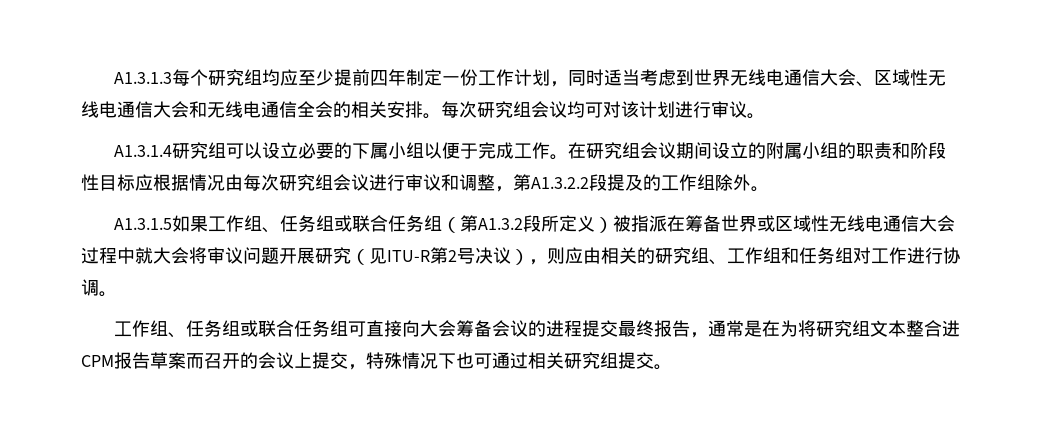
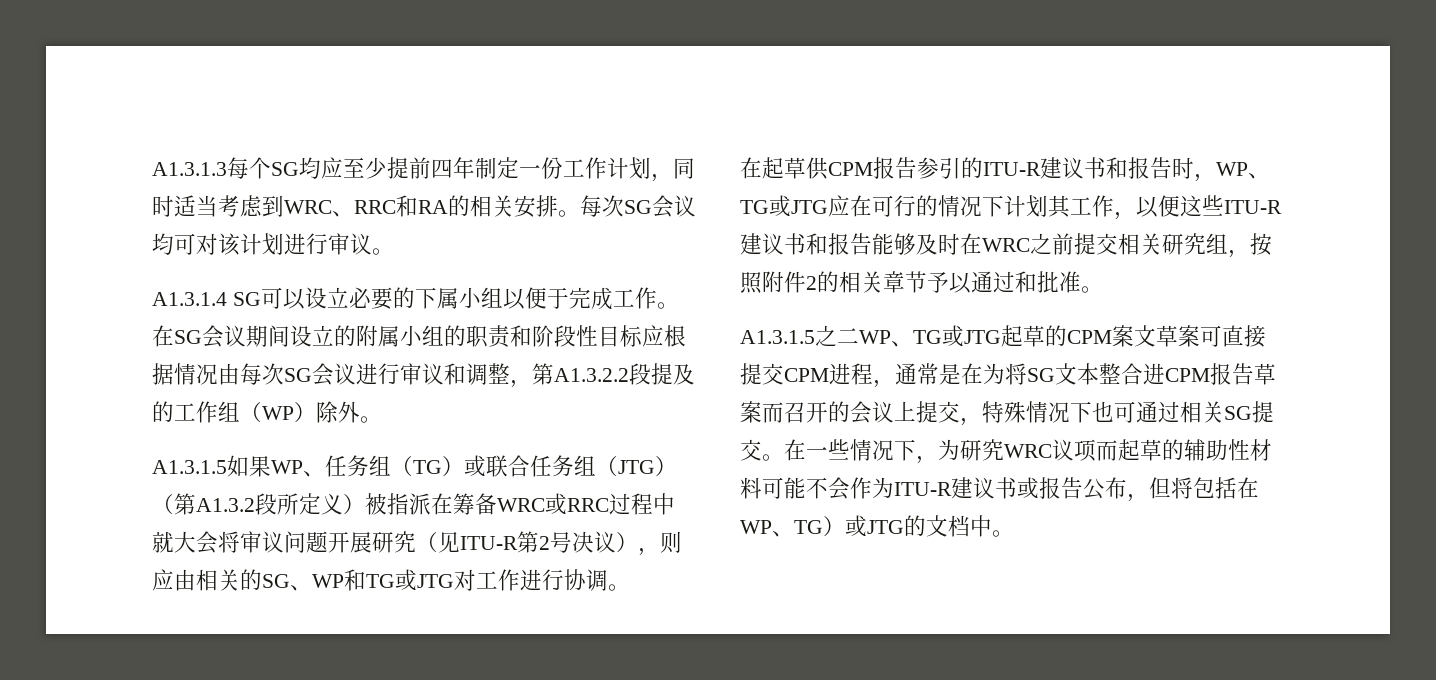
- A1.3.1.3每个研究组均应至少提前四年制定一份工作计划，同时适当考虑到世界无线电通信大会、区域性无线电通信大会和无线电通信全会的相关安排。
+ A1.3.1.3每个SG均应至少提前四年制定一份工作计划，同时适当考虑到WRC、RRC和RA的相关安排。
- 每次研究组会议均可对该计划进行审议。
+ 每次SG会议均可对该计划进行审议。
- A1.3.1.4研究组可以设立必要的下属小组以便于完成工作。
+ A1.3.1.4 SG可以设立必要的下属小组以便于完成工作。
- 在研究组会议期间设立的附属小组的职责和阶段性目标应根据情况由每次研究组会议进行审议和调整，第A1.3.2.2段提及的工作组除外。
+ 在SG会议期间设立的附属小组的职责和阶段性目标应根据情况由每次SG会议进行审议和调整，第A1.3.2.2段提及的工作组（WP）除外。
- A1.3.1.5如果工作组、任务组或联合任务组（第A1.3.2段所定义）被指派在筹备世界或区域性无线电通信大会过程中就大会将审议问题开展研究（见ITU-R第2号决议），则应由相关的研究组、工作组和任务组对工作进行协调。
+ A1.3.1.5如果WP、任务组（TG）或联合任务组（JTG）（第A1.3.2段所定义）被指派在筹备WRC或RRC过程中就大会将审议问题开展研究（见ITU-R第2号决议），则应由相关的SG、WP和TG或JTG对工作进行协调。
- 工作组、任务组或联合任务组可直接向大会筹备会议的进程提交最终报告，通常是在为将研究组文本整合进CPM报告草案而召开的会议上提交，特殊情况下也可通过相关研究组提交。
+ 在起草供CPM报告参引的ITU-R建议书和报告时，WP、TG或JTG应在可行的情况下计划其工作，以便这些ITU-R建议书和报告能够及时在WRC之前提交相关研究组，按照附件2的相关章节予以通过和批准。
+ A1.3.1.5之二WP、TG或JTG起草的CPM案文草案可直接提交CPM进程，通常是在为将SG文本整合进CPM报告草案而召开的会议上提交，特殊情况下也可通过相关SG提交。在一些情况下，为研究WRC议项而起草的辅助性材料可能不会作为ITU-R建议书或报告公布，但将包括在WP、TG）或JTG的文档中。

